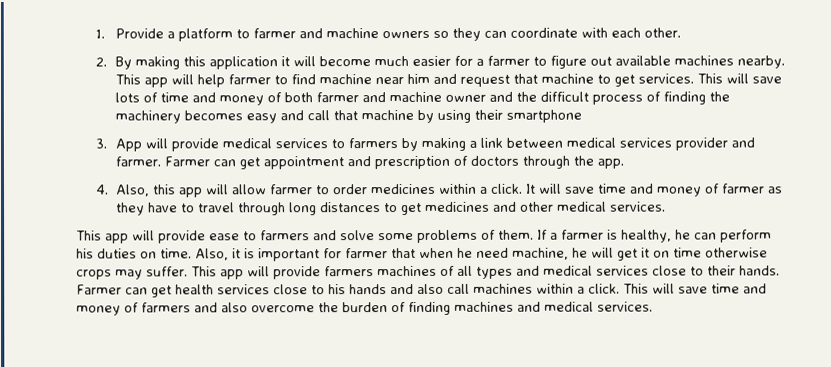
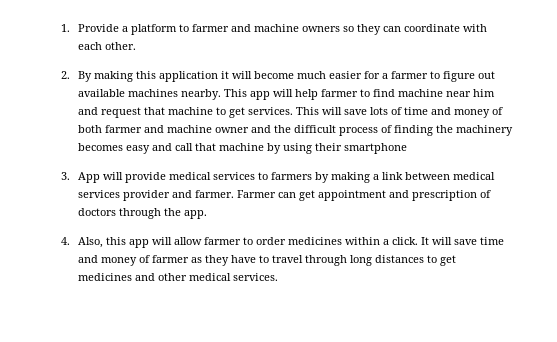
- This app will provide ease to farmers and solve some problems of them. If a farmer is healthy, he can perform his duties on time. Also, it is important for farmer that when he need machine, he will get it on time otherwise crops may suffer. This app will provide farmers machines of all types and medical services close to their hands. Farmer can get health services close to his hands and also call machines within a click. This will save time and money of farmers and also overcome the burden of finding machines and medical services.

